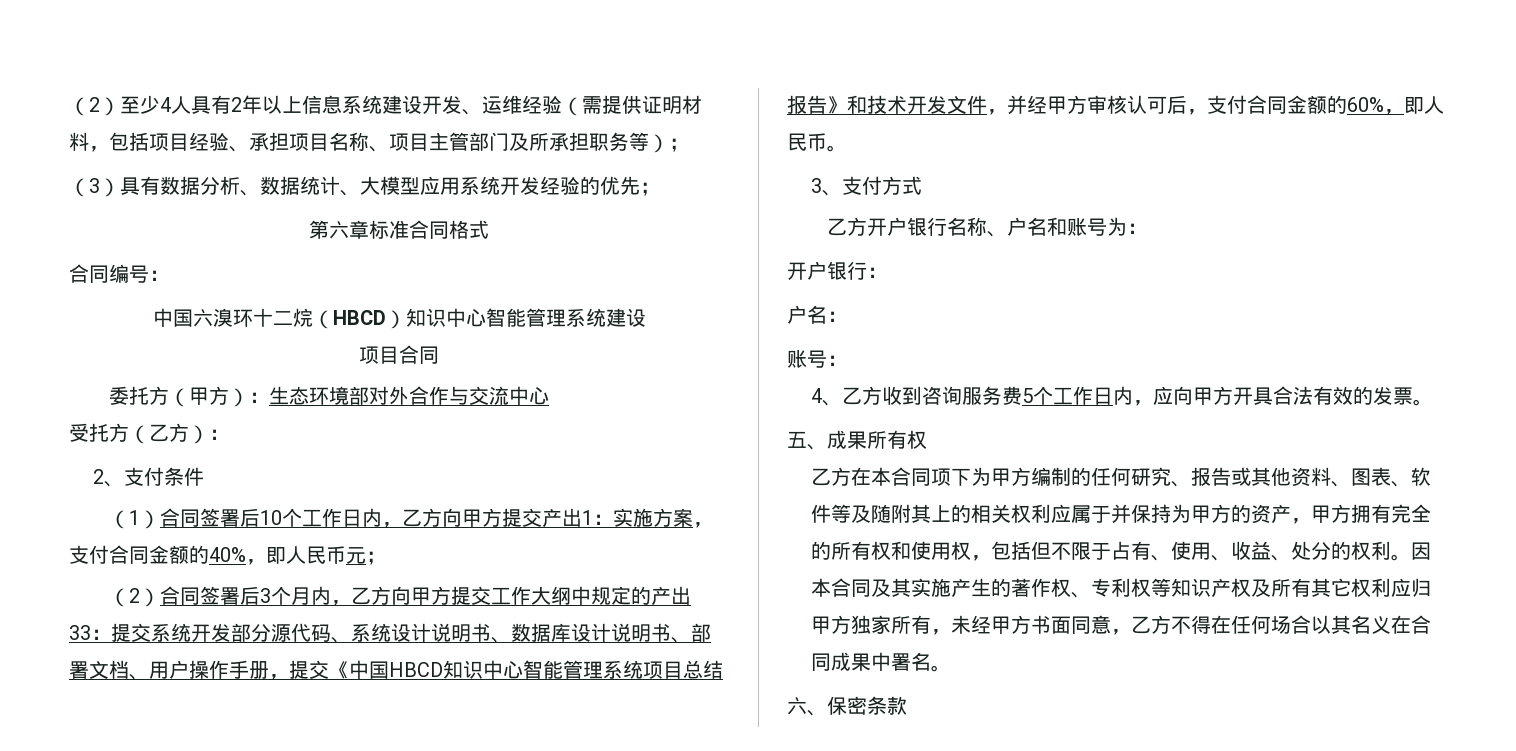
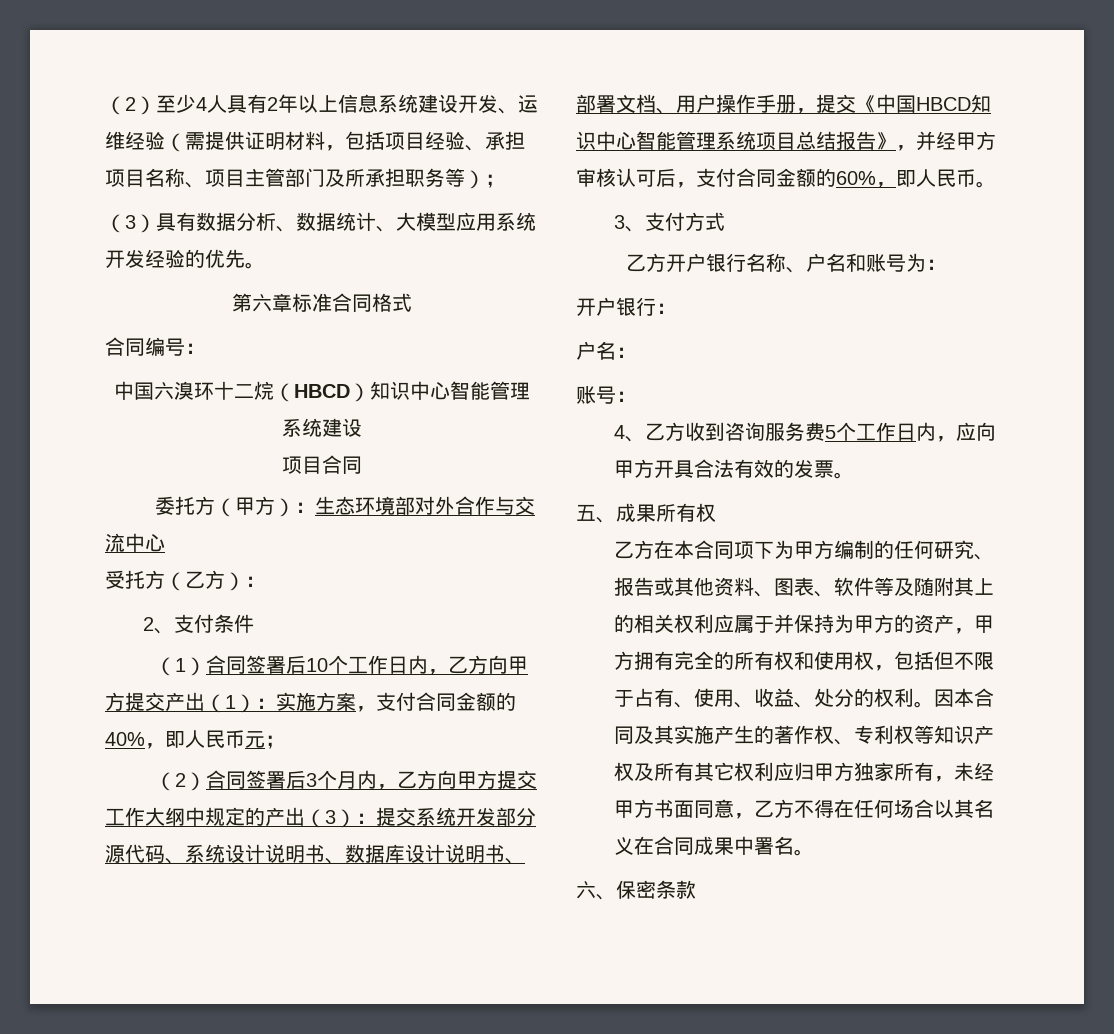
- （3）具有数据分析、数据统计、大模型应用系统开发经验的优先；
+ （3）具有数据分析、数据统计、大模型应用系统开发经验的优先。
- （1）合同签署后10个工作日内，乙方向甲方提交产出1：实施方案，支付合同金额的40%，即人民币元；
+ （1）合同签署后10个工作日内，乙方向甲方提交产出（1）：实施方案，支付合同金额的40%，即人民币元；
- （2）合同签署后3个月内，乙方向甲方提交工作大纲中规定的产出33：
+ （2）合同签署后3个月内，乙方向甲方提交工作大纲中规定的产出（3）：
- 提交系统开发部分源代码、系统设计说明书、数据库设计说明书、部署文档、用户操作手册，提交《中国HBCD知识中心智能管理系统项目总结报告》和技术开发文件，并经甲方审核认可后，支付合同金额的60%，即人民币。
+ 提交系统开发部分源代码、系统设计说明书、数据库设计说明书、部署文档、用户操作手册，提交《中国HBCD知识中心智能管理系统项目总结报告》，并经甲方审核认可后，支付合同金额的60%，即人民币。

